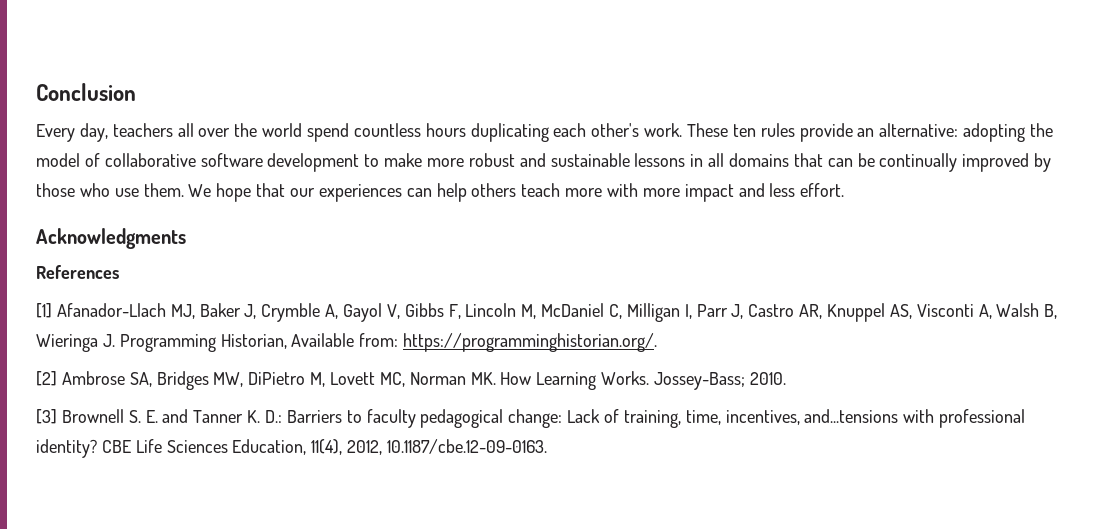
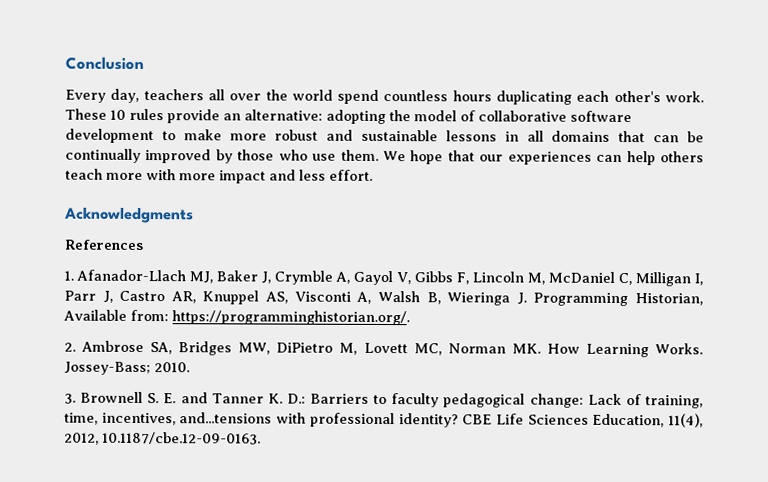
- These ten rules provide an alternative: adopting the model of collaborative software development to make more robust and sustainable lessons in all domains that can be continually improved by those who use them.
+ These 10 rules provide an alternative: adopting the model of collaborative software development to make more robust and sustainable lessons in all domains that can be continually improved by those who use them.
- [1] Afanador-Llach MJ, Baker J, Crymble A, Gayol V, Gibbs F, Lincoln M, McDaniel C, Milligan I, Parr J, Castro AR, Knuppel AS, Visconti A, Walsh B, Wieringa J. Programming Historian, Available from: https://programminghistorian.org/.
+ 1. Afanador-Llach MJ, Baker J, Crymble A, Gayol V, Gibbs F, Lincoln M, McDaniel C, Milligan I, Parr J, Castro AR, Knuppel AS, Visconti A, Walsh B, Wieringa J. Programming Historian, Available from: https://programminghistorian.org/.
- [2] Ambrose SA, Bridges MW, DiPietro M, Lovett MC, Norman MK. How Learning Works.
+ 2. Ambrose SA, Bridges MW, DiPietro M, Lovett MC, Norman MK. How Learning Works.
- [3] Brownell S. E. and Tanner K. D.: Barriers to faculty pedagogical change: Lack of training, time, incentives, and...tensions with professional identity?
+ 3. Brownell S. E. and Tanner K. D.: Barriers to faculty pedagogical change: Lack of training, time, incentives, and...tensions with professional identity?

